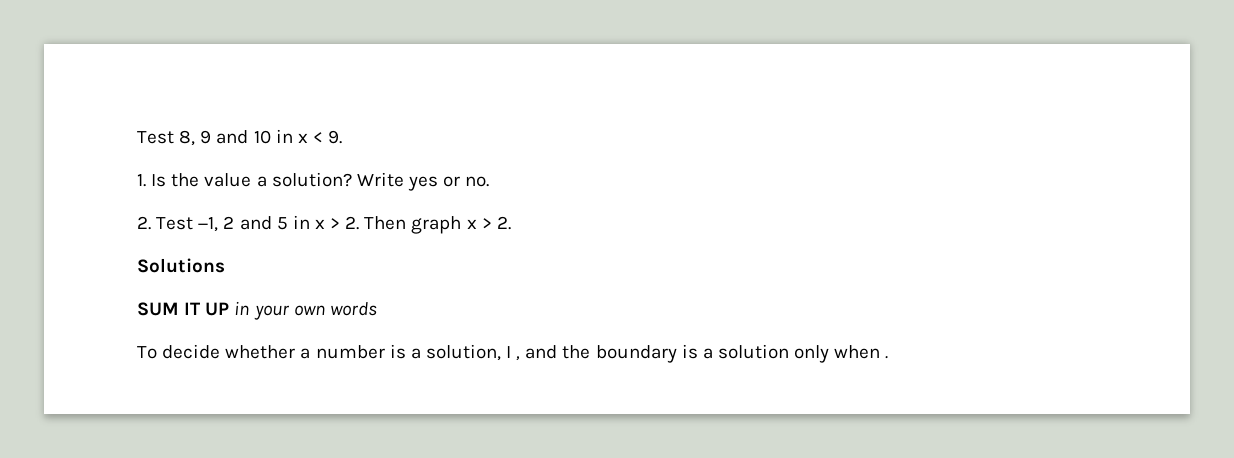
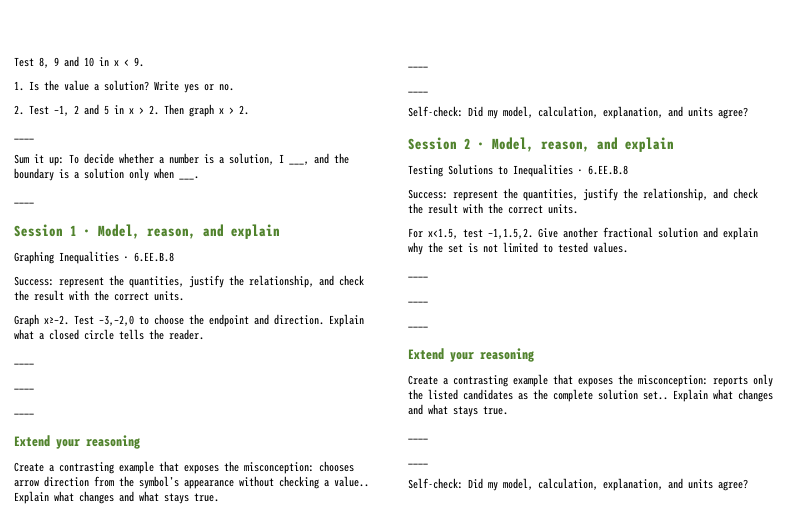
  2. Test −1, 2 and 5 in x > 2. Then graph x > 2.
- Solutions
- SUM IT UP in your own words
- To decide whether a number is a solution, I , and the boundary is a solution only when .
+ ____
+ Sum it up: To decide whether a number is a solution, I ___, and the boundary is a solution only when ___.
+ ____
+ Session 1 · Model, reason, and explain
+ Graphing Inequalities · 6.EE.B.8
+ Success: represent the quantities, justify the relationship, and check the result with the correct units.
+ Graph x≥−2. Test −3,−2,0 to choose the endpoint and direction. Explain what a closed circle tells the reader.
+ ____
+ ____
+ ____
+ Extend your reasoning
+ Create a contrasting example that exposes the misconception: chooses arrow direction from the symbol’s appearance without checking a value.. Explain what changes and what stays true.
+ ____
+ ____
+ Self-check: Did my model, calculation, explanation, and units agree?
+ Session 2 · Model, reason, and explain
+ Testing Solutions to Inequalities · 6.EE.B.8
+ Success: represent the quantities, justify the relationship, and check the result with the correct units.
+ For x<1.5, test −1,1.5,2. Give another fractional solution and explain why the set is not limited to tested values.
+ ____
+ ____
+ ____
+ Extend your reasoning
+ Create a contrasting example that exposes the misconception: reports only the listed candidates as the complete solution set.. Explain what changes and what stays true.
+ ____
+ ____
+ Self-check: Did my model, calculation, explanation, and units agree?

